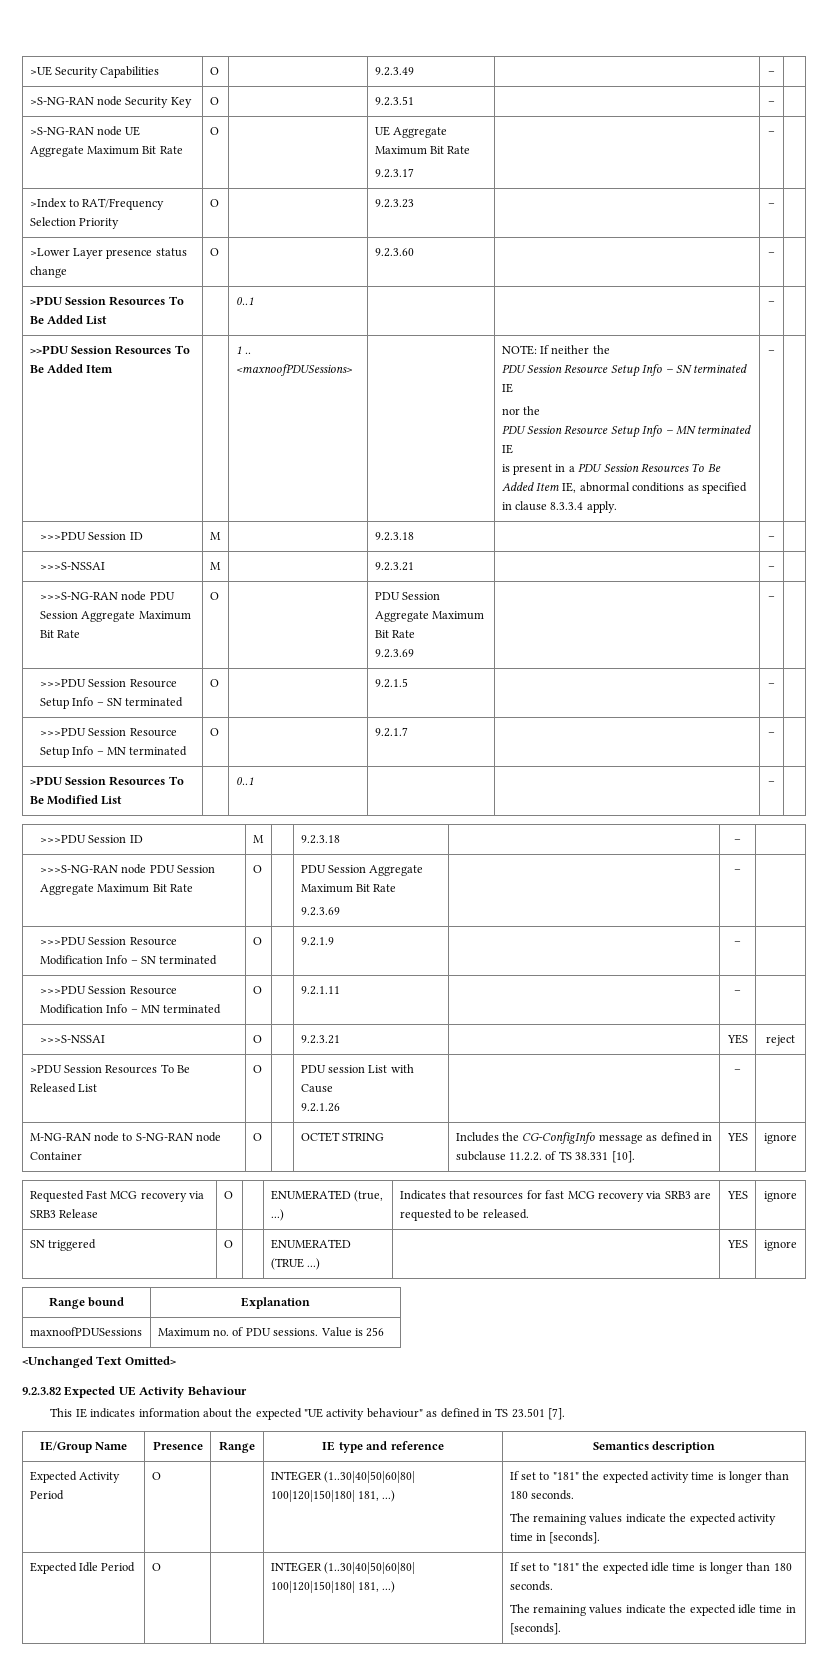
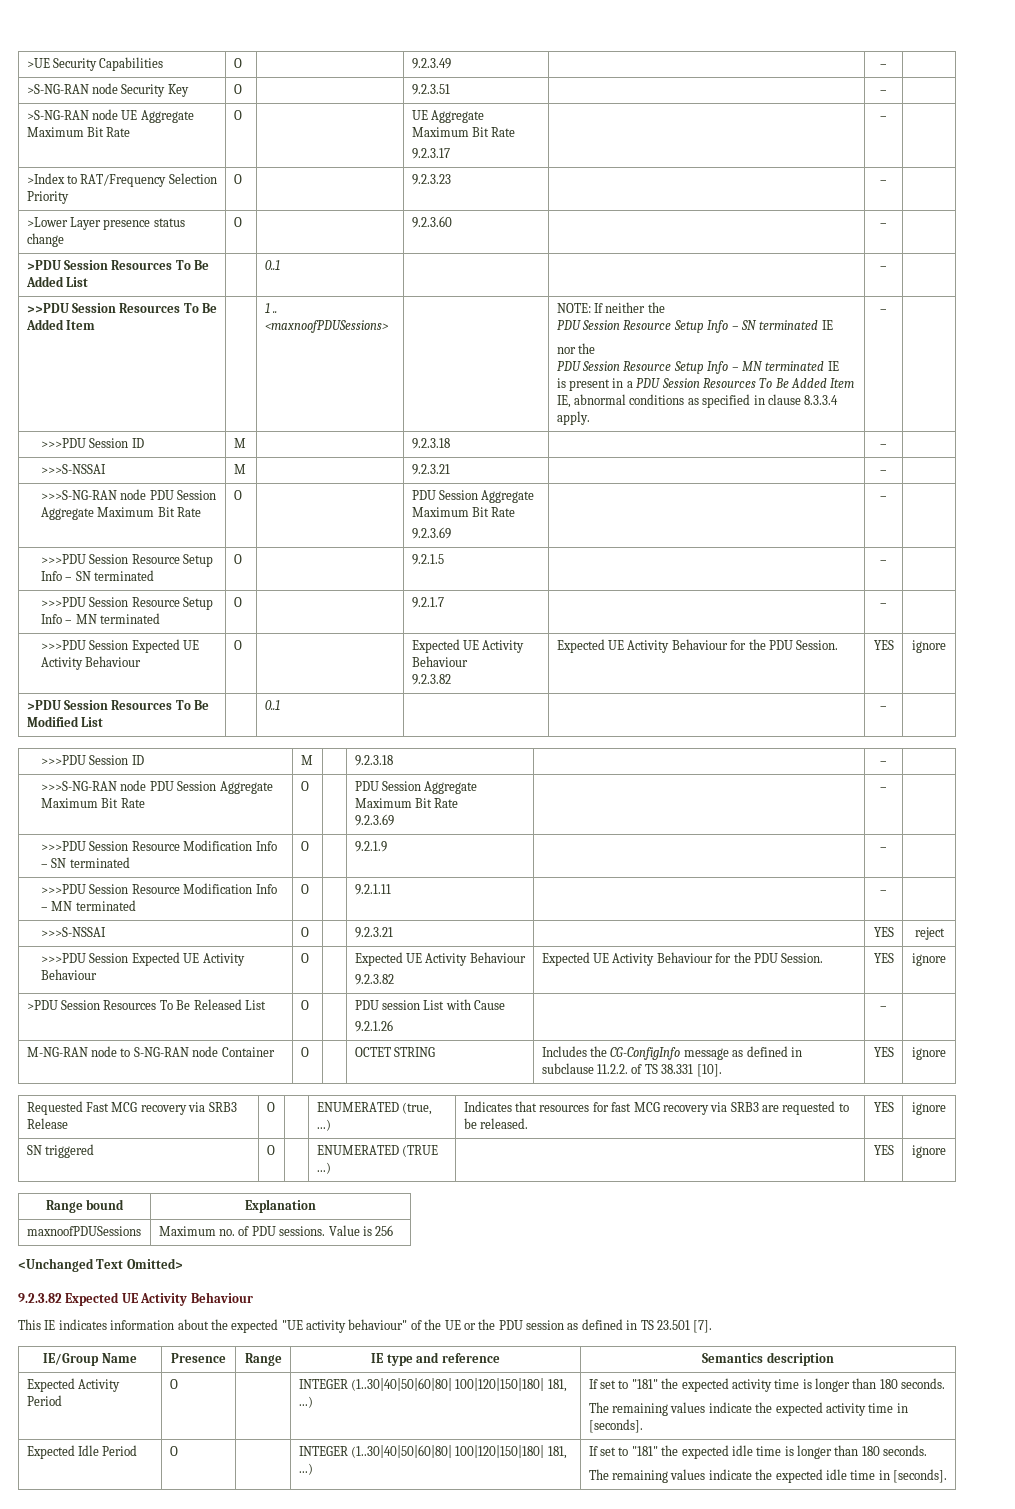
  >>>PDU Session Resource Setup Info – MN terminated | O | | 9.2.1.7 | | – |
+ >>>PDU Session Expected UE Activity Behaviour | O | | Expected UE Activity Behaviour
+ 9.2.3.82 | Expected UE Activity Behaviour for the PDU Session. | YES | ignore
  >>>S-NSSAI | O | | 9.2.3.21 | | YES | reject
+ >>>PDU Session Expected UE Activity Behaviour | O | | Expected UE Activity Behaviour
+ 9.2.3.82 | Expected UE Activity Behaviour for the PDU Session. | YES | ignore
- This IE indicates information about the expected "UE activity behaviour" as defined in TS 23.501 [7].
+ This IE indicates information about the expected "UE activity behaviour" of the UE or the PDU session as defined in TS 23.501 [7].

